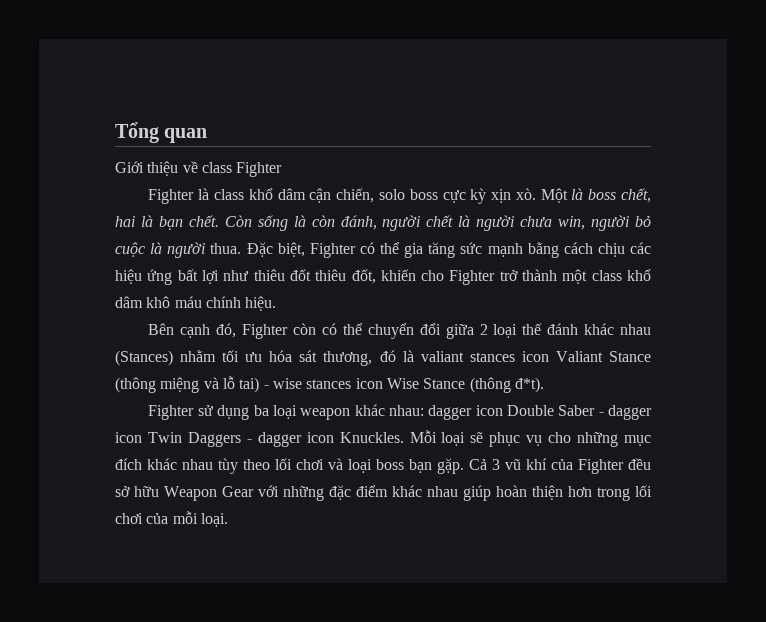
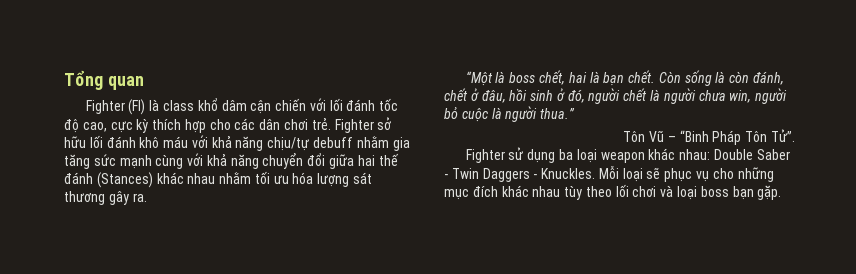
- Giới thiệu về class Fighter
- Fighter là class khổ dâm cận chiến, solo boss cực kỳ xịn xò. Một là boss chết, hai là bạn chết.
+ Fighter (FI) là class khổ dâm cận chiến với lối đánh tốc độ cao, cực kỳ thích hợp cho các dân chơi trẻ. Fighter sở hữu lối đánh khô máu với khả năng chịu/tự debuff nhằm gia tăng sức mạnh cùng với khả năng chuyển đổi giữa hai thế đánh (Stances) khác nhau nhằm tối ưu hóa lượng sát thương gây ra.
+ “Một là boss chết, hai là bạn chết.
- Còn sống là còn đánh, người chết là người chưa win, người bỏ cuộc là người thua. Đặc biệt, Fighter có thể gia tăng sức mạnh bằng cách chịu các hiệu ứng bất lợi như thiêu đốt thiêu đốt, khiến cho Fighter trở thành một class khổ dâm khô máu chính hiệu.
- Bên cạnh đó, Fighter còn có thể chuyển đổi giữa 2 loại thế đánh khác nhau (Stances) nhằm tối ưu hóa sát thương, đó là valiant stances icon Valiant Stance (thông miệng và lỗ tai) - wise stances icon Wise Stance (thông đ*t).
+ Còn sống là còn đánh, chết ở đâu, hồi sinh ở đó, người chết là người chưa win, người bỏ cuộc là người thua.”
+ Tôn Vũ – “Binh Pháp Tôn Tử”.
- Fighter sử dụng ba loại weapon khác nhau: dagger icon Double Saber - dagger icon Twin Daggers - dagger icon Knuckles.
+ Fighter sử dụng ba loại weapon khác nhau: Double Saber - Twin Daggers - Knuckles.
- Cả 3 vũ khí của Fighter đều sở hữu Weapon Gear với những đặc điểm khác nhau giúp hoàn thiện hơn trong lối chơi của mỗi loại.

